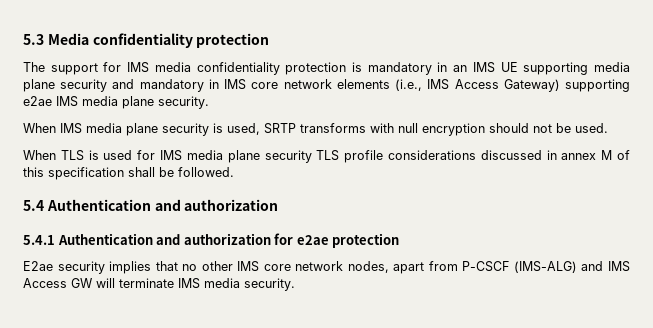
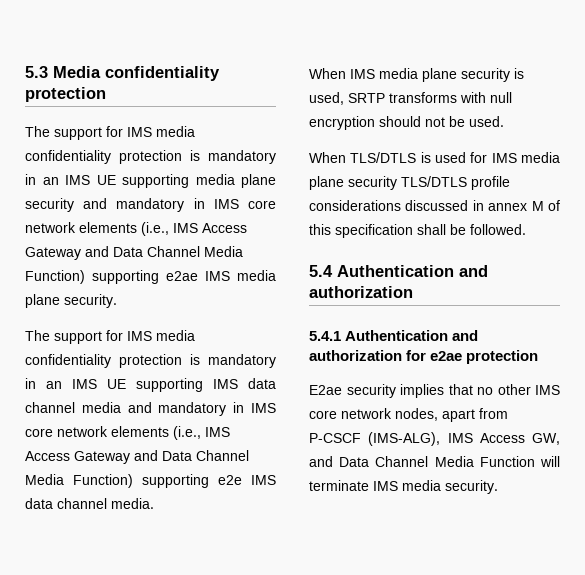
- The support for IMS media confidentiality protection is mandatory in an IMS UE supporting media plane security and mandatory in IMS core network elements (i.e., IMS Access Gateway) supporting e2ae IMS media plane security.
+ The support for IMS media confidentiality protection is mandatory in an IMS UE supporting media plane security and mandatory in IMS core network elements (i.e., IMS Access Gateway and Data Channel Media Function) supporting e2ae IMS media plane security.
+ The support for IMS media confidentiality protection is mandatory in an IMS UE supporting IMS data channel media and mandatory in IMS core network elements (i.e., IMS Access Gateway and Data Channel Media Function) supporting e2e IMS data channel media.
- When TLS is used for IMS media plane security TLS profile considerations discussed in annex M of this specification shall be followed.
+ When TLS/DTLS is used for IMS media plane security TLS/DTLS profile considerations discussed in annex M of this specification shall be followed.
- E2ae security implies that no other IMS core network nodes, apart from P-CSCF (IMS-ALG) and IMS Access GW will terminate IMS media security.
+ E2ae security implies that no other IMS core network nodes, apart from P-CSCF (IMS-ALG), IMS Access GW, and Data Channel Media Function will terminate IMS media security.

